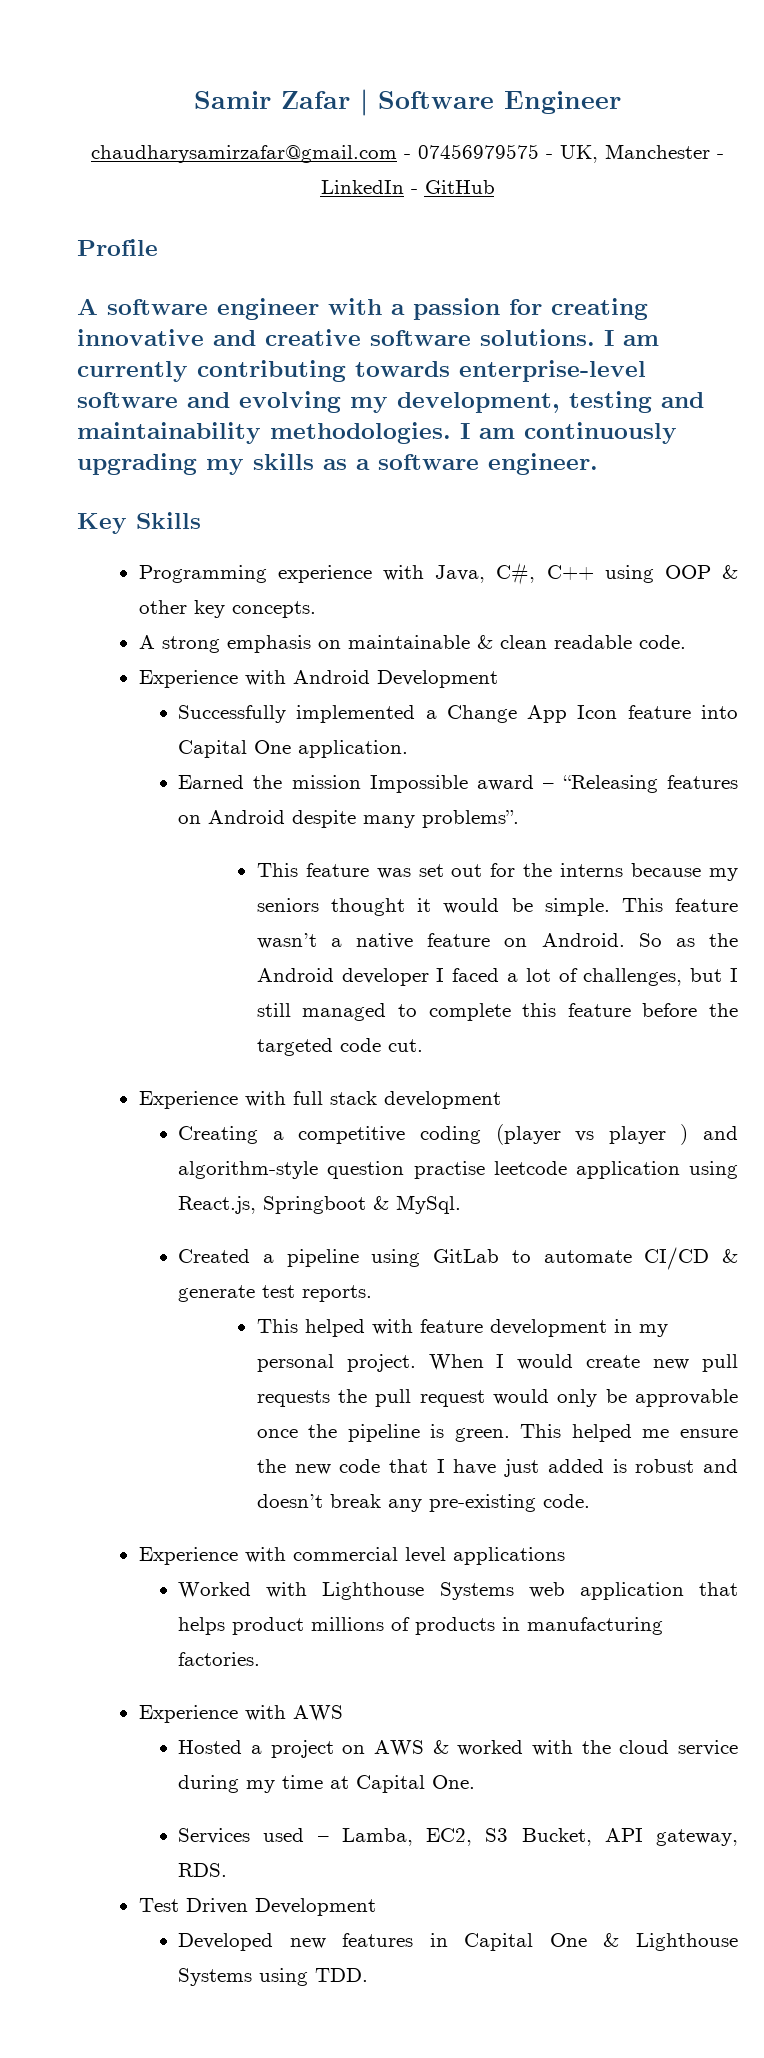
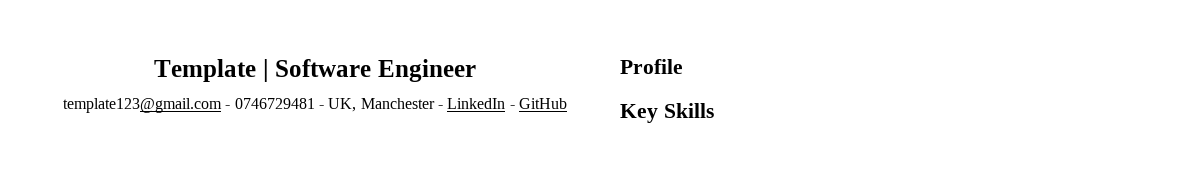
- Samir Zafar | Software Engineer
+ Template | Software Engineer
- chaudharysamirzafar@gmail.com - 07456979575 - UK, Manchester - LinkedIn - GitHub
+ template123@gmail.com - 0746729481 - UK, Manchester - LinkedIn - GitHub
- A software engineer with a passion for creating innovative and creative software solutions. I am currently contributing towards enterprise-level software and evolving my development, testing and maintainability methodologies. I am continuously upgrading my skills as a software engineer.
  Key Skills
- Programming experience with Java, C#, C++ using OOP & other key concepts.
- A strong emphasis on maintainable & clean readable code.
- Experience with Android Development
- Successfully implemented a Change App Icon feature into Capital One application.
- Earned the mission Impossible award – “Releasing features on Android despite many problems”.
- This feature was set out for the interns because my seniors thought it would be simple. This feature wasn’t a native feature on Android. So as the Android developer I faced a lot of challenges, but I still managed to complete this feature before the targeted code cut.
- Experience with full stack development
- Creating a competitive coding (player vs player ) and algorithm-style question practise leetcode application using React.js, Springboot & MySql.
- Created a pipeline using GitLab to automate CI/CD & generate test reports.
- This helped with feature development in my personal project. When I would create new pull requests the pull request would only be approvable once the pipeline is green. This helped me ensure the new code that I have just added is robust and doesn’t break any pre-existing code.
- Experience with commercial level applications
- Worked with Lighthouse Systems web application that helps product millions of products in manufacturing factories.
- Experience with AWS
- Hosted a project on AWS & worked with the cloud service during my time at Capital One.
- Services used – Lamba, EC2, S3 Bucket, API gateway, RDS.
- Test Driven Development
- Developed new features in Capital One & Lighthouse Systems using TDD.

